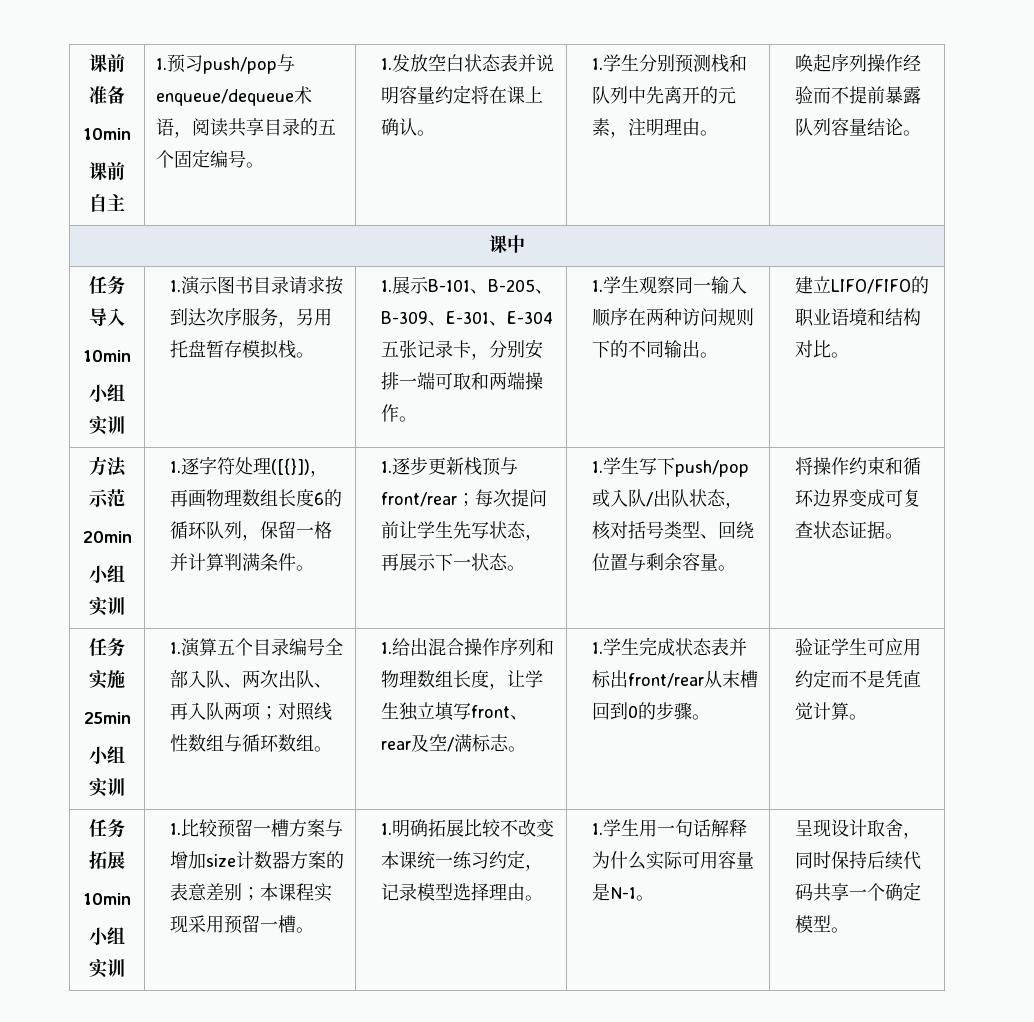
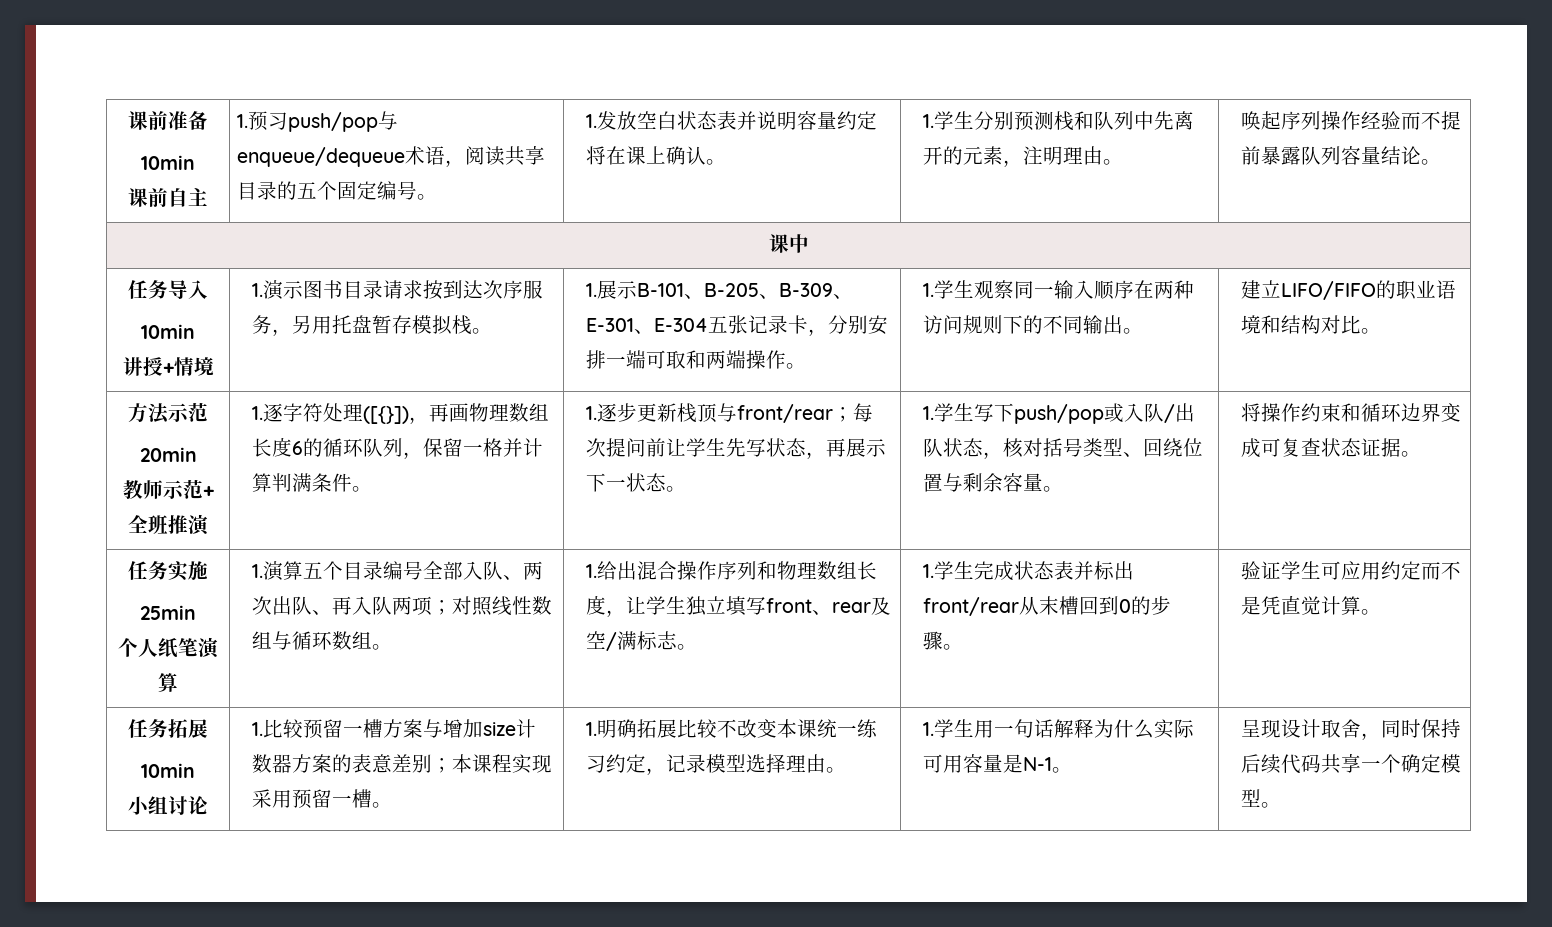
  任务导入
  10min
- 小组实训
+ 讲授+情境
  20min
- 小组实训
+ 教师示范+全班推演
  25min
- 小组实训
+ 个人纸笔演算
  任务拓展
  10min
- 小组实训
+ 小组讨论

